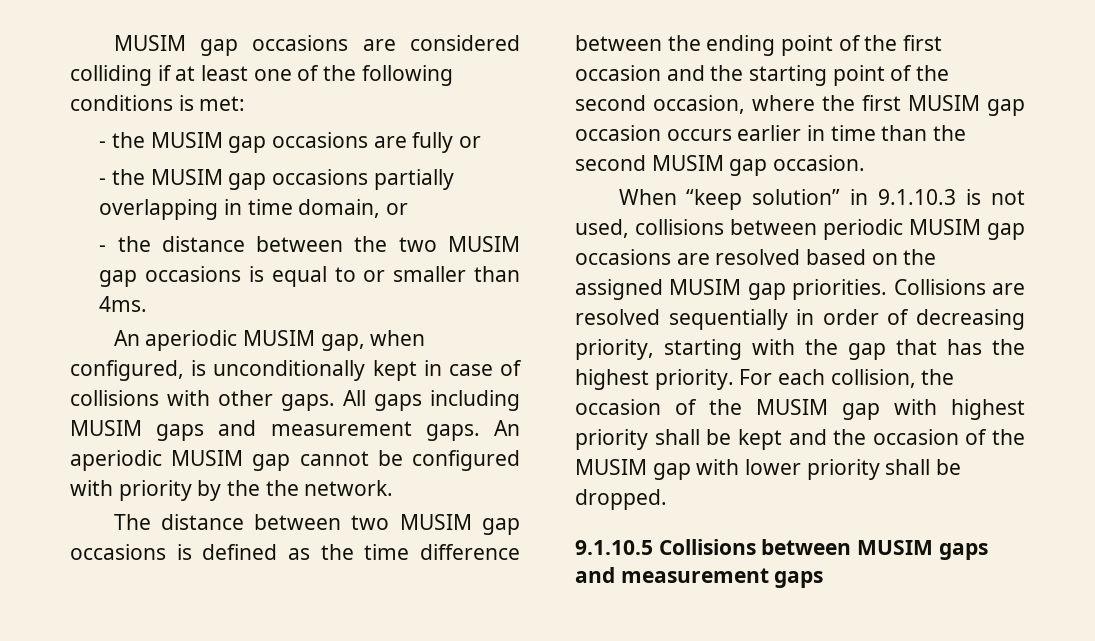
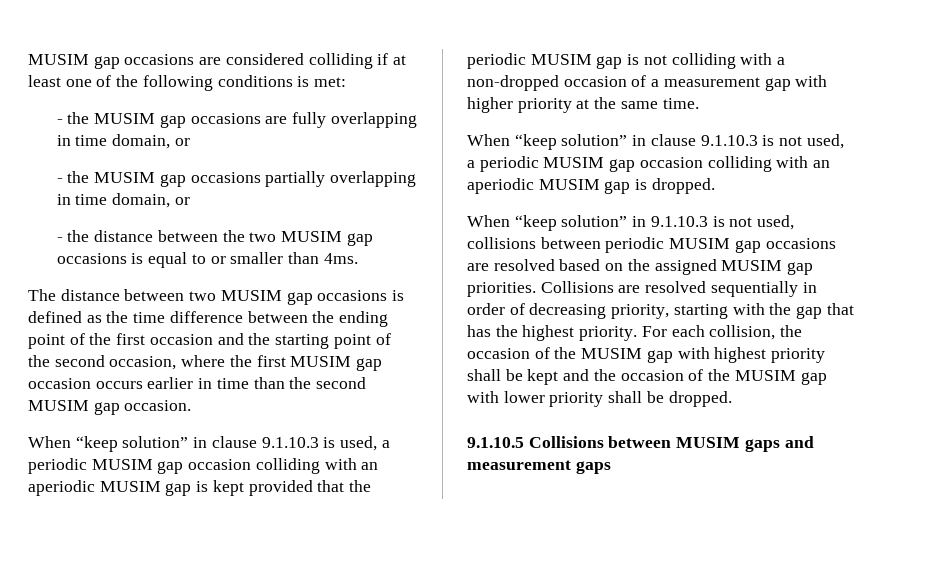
- - the MUSIM gap occasions are fully or
+ - the MUSIM gap occasions are fully overlapping in time domain, or
- An aperiodic MUSIM gap, when configured, is unconditionally kept in case of collisions with other gaps. All gaps including MUSIM gaps and measurement gaps. An aperiodic MUSIM gap cannot be configured with priority by the the network.
+ When “keep solution” in clause 9.1.10.3 is used, a periodic MUSIM gap occasion colliding with an aperiodic MUSIM gap is kept provided that the periodic MUSIM gap is not colliding with a non-dropped occasion of a measurement gap with higher priority at the same time.
+ When “keep solution” in clause 9.1.10.3 is not used, a periodic MUSIM gap occasion colliding with an aperiodic MUSIM gap is dropped.

